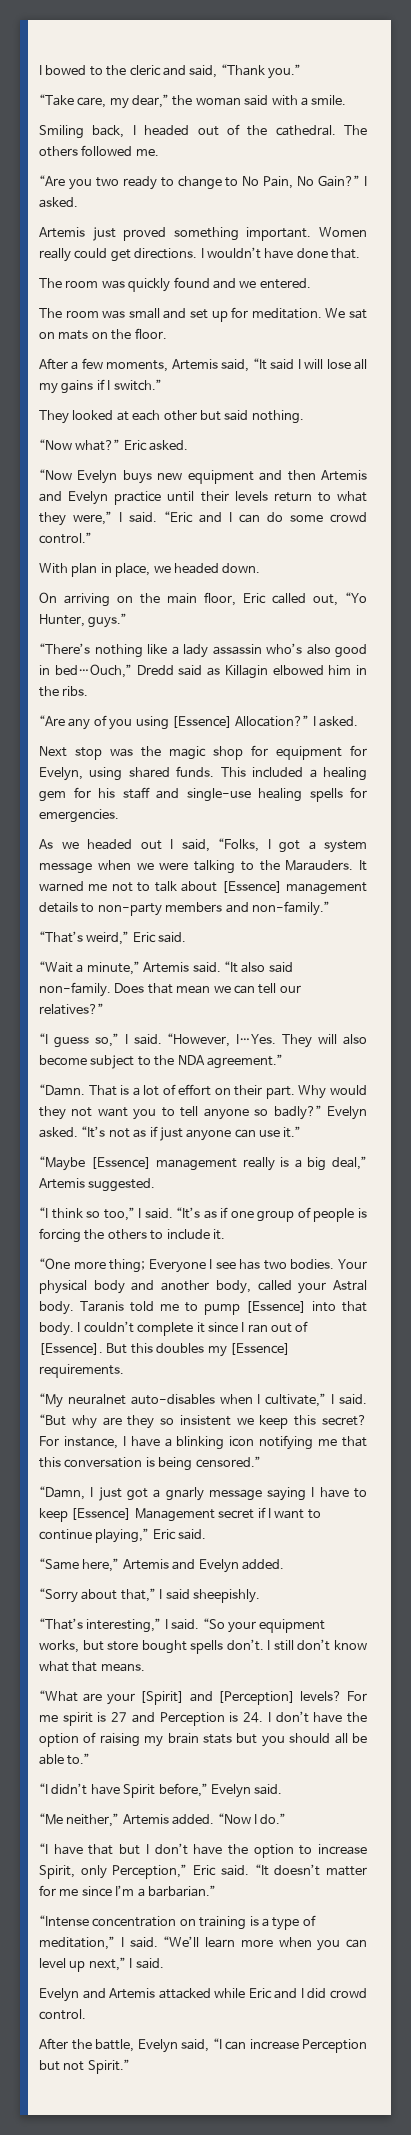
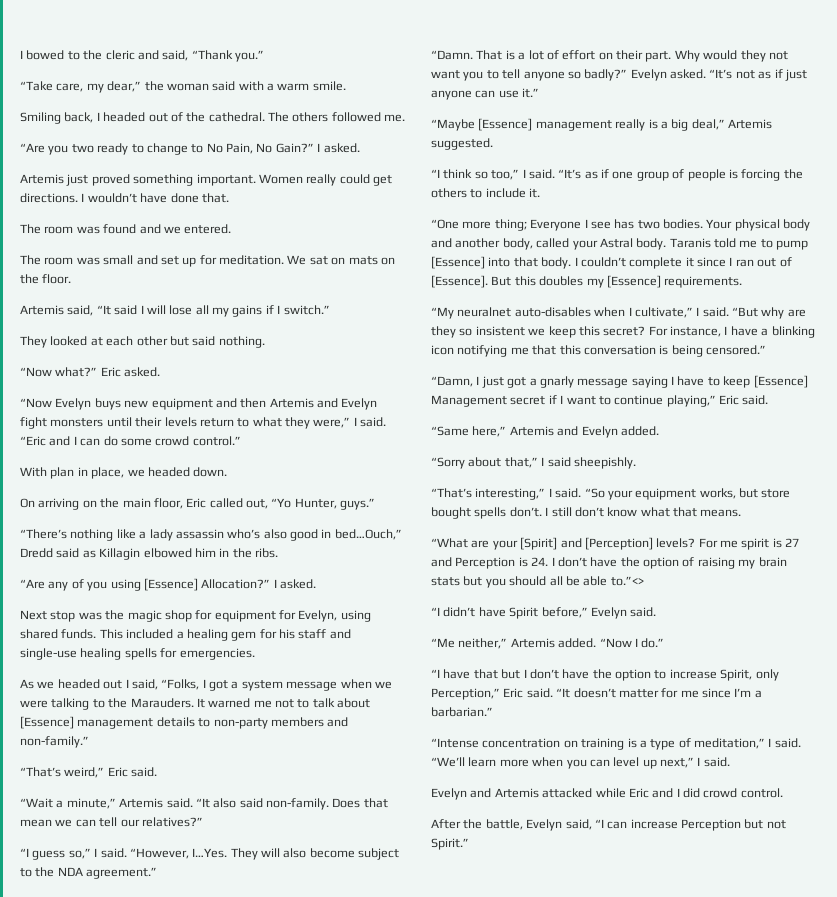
- “Take care, my dear,” the woman said with a smile.
+ “Take care, my dear,” the woman said with a warm smile.
- The room was quickly found and we entered.
+ The room was found and we entered.
- After a few moments, Artemis said, “It said I will lose all my gains if I switch.”
+ Artemis said, “It said I will lose all my gains if I switch.”
- “Now Evelyn buys new equipment and then Artemis and Evelyn practice until their levels return to what they were,” I said.
+ “Now Evelyn buys new equipment and then Artemis and Evelyn fight monsters until their levels return to what they were,” I said.
- For me spirit is 27 and Perception is 24. I don’t have the option of raising my brain stats but you should all be able to.”
+ For me spirit is 27 and Perception is 24. I don’t have the option of raising my brain stats but you should all be able to.”<>

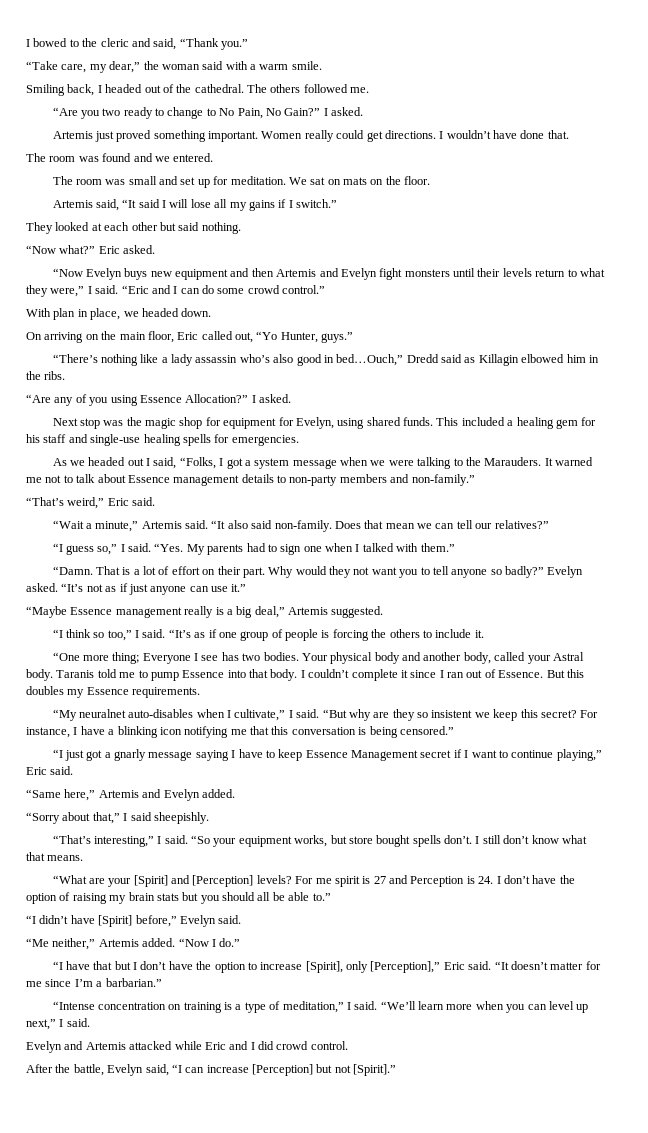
- “Are any of you using [Essence] Allocation?”
+ “Are any of you using Essence Allocation?”
- It warned me not to talk about [Essence] management details to non-party members and non-family.”
+ It warned me not to talk about Essence management details to non-party members and non-family.”
- “However, I…Yes. They will also become subject to the NDA agreement.”
+ “Yes. My parents had to sign one when I talked with them.”
- “Maybe [Essence] management really is a big deal,” Artemis suggested.
+ “Maybe Essence management really is a big deal,” Artemis suggested.
- Taranis told me to pump [Essence] into that body.
+ Taranis told me to pump Essence into that body.
- I couldn’t complete it since I ran out of [Essence].
+ I couldn’t complete it since I ran out of Essence.
- But this doubles my [Essence] requirements.
+ But this doubles my Essence requirements.
- “Damn, I just got a gnarly message saying I have to keep [Essence] Management secret if I want to continue playing,” Eric said.
+ “I just got a gnarly message saying I have to keep Essence Management secret if I want to continue playing,” Eric said.
- For me spirit is 27 and Perception is 24. I don’t have the option of raising my brain stats but you should all be able to.”<>
+ For me spirit is 27 and Perception is 24. I don’t have the option of raising my brain stats but you should all be able to.”
- “I didn’t have Spirit before,” Evelyn said.
+ “I didn’t have [Spirit] before,” Evelyn said.
- “I have that but I don’t have the option to increase Spirit, only Perception,” Eric said.
+ “I have that but I don’t have the option to increase [Spirit], only [Perception],” Eric said.
- After the battle, Evelyn said, “I can increase Perception but not Spirit.”
+ After the battle, Evelyn said, “I can increase [Perception] but not [Spirit].”

